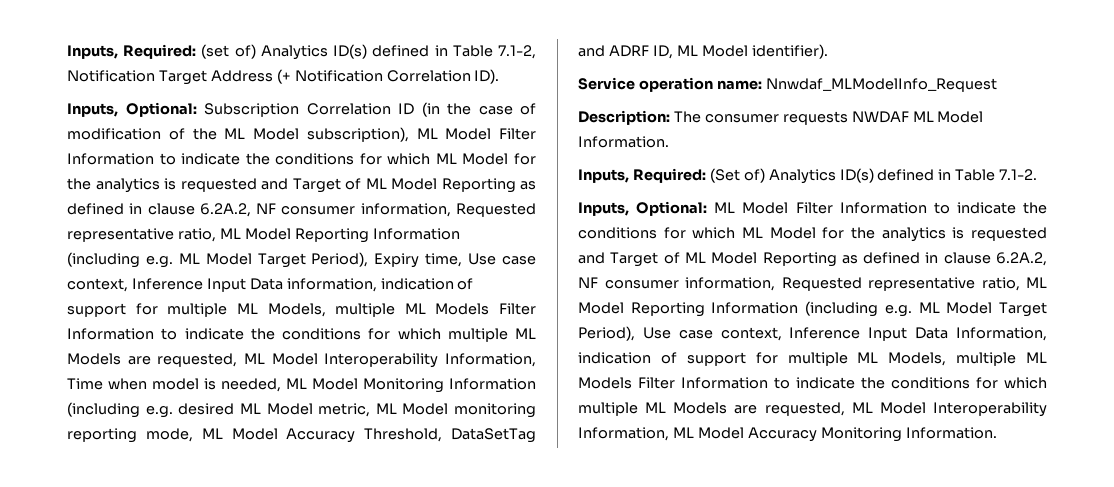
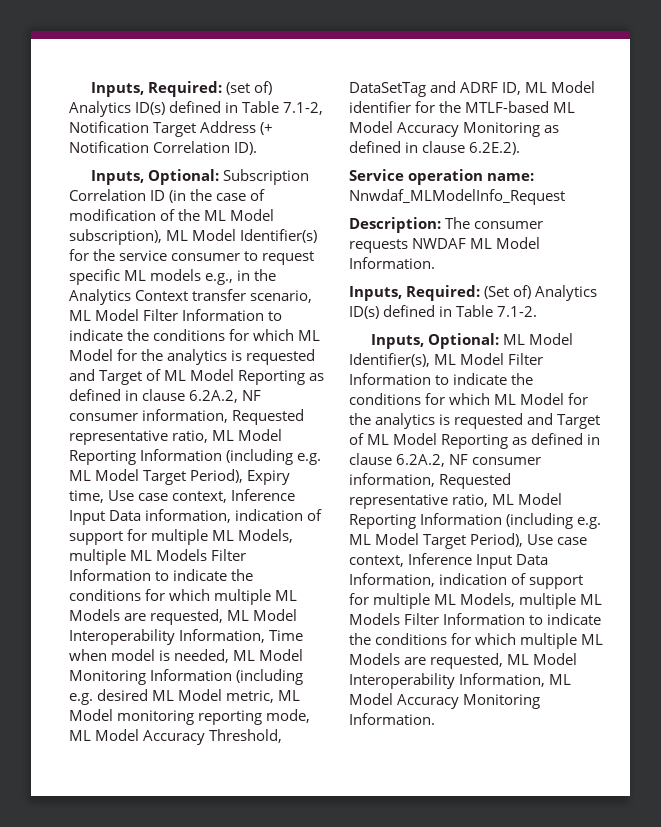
- Subscription Correlation ID (in the case of modification of the ML Model subscription), ML Model Filter Information to indicate the conditions for which ML Model for the analytics is requested and Target of ML Model Reporting as defined in clause 6.2A.2, NF consumer information, Requested representative ratio, ML Model Reporting Information (including e.g. ML Model Target Period), Expiry time, Use case context, Inference Input Data information, indication of support for multiple ML Models, multiple ML Models Filter Information to indicate the conditions for which multiple ML Models are requested, ML Model Interoperability Information, Time when model is needed, ML Model Monitoring Information (including e.g. desired ML Model metric, ML Model monitoring reporting mode, ML Model Accuracy Threshold, DataSetTag and ADRF ID, ML Model identifier).
+ Subscription Correlation ID (in the case of modification of the ML Model subscription), ML Model Identifier(s) for the service consumer to request specific ML models e.g., in the Analytics Context transfer scenario, ML Model Filter Information to indicate the conditions for which ML Model for the analytics is requested and Target of ML Model Reporting as defined in clause 6.2A.2, NF consumer information, Requested representative ratio, ML Model Reporting Information (including e.g. ML Model Target Period), Expiry time, Use case context, Inference Input Data information, indication of support for multiple ML Models, multiple ML Models Filter Information to indicate the conditions for which multiple ML Models are requested, ML Model Interoperability Information, Time when model is needed, ML Model Monitoring Information (including e.g. desired ML Model metric, ML Model monitoring reporting mode, ML Model Accuracy Threshold, DataSetTag and ADRF ID, ML Model identifier for the MTLF-based ML Model Accuracy Monitoring as defined in clause 6.2E.2).
- ML Model Filter Information to indicate the conditions for which ML Model for the analytics is requested and Target of ML Model Reporting as defined in clause 6.2A.2, NF consumer information, Requested representative ratio, ML Model Reporting Information (including e.g. ML Model Target Period), Use case context, Inference Input Data Information, indication of support for multiple ML Models, multiple ML Models Filter Information to indicate the conditions for which multiple ML Models are requested, ML Model Interoperability Information, ML Model Accuracy Monitoring Information.
+ ML Model Identifier(s), ML Model Filter Information to indicate the conditions for which ML Model for the analytics is requested and Target of ML Model Reporting as defined in clause 6.2A.2, NF consumer information, Requested representative ratio, ML Model Reporting Information (including e.g. ML Model Target Period), Use case context, Inference Input Data Information, indication of support for multiple ML Models, multiple ML Models Filter Information to indicate the conditions for which multiple ML Models are requested, ML Model Interoperability Information, ML Model Accuracy Monitoring Information.

